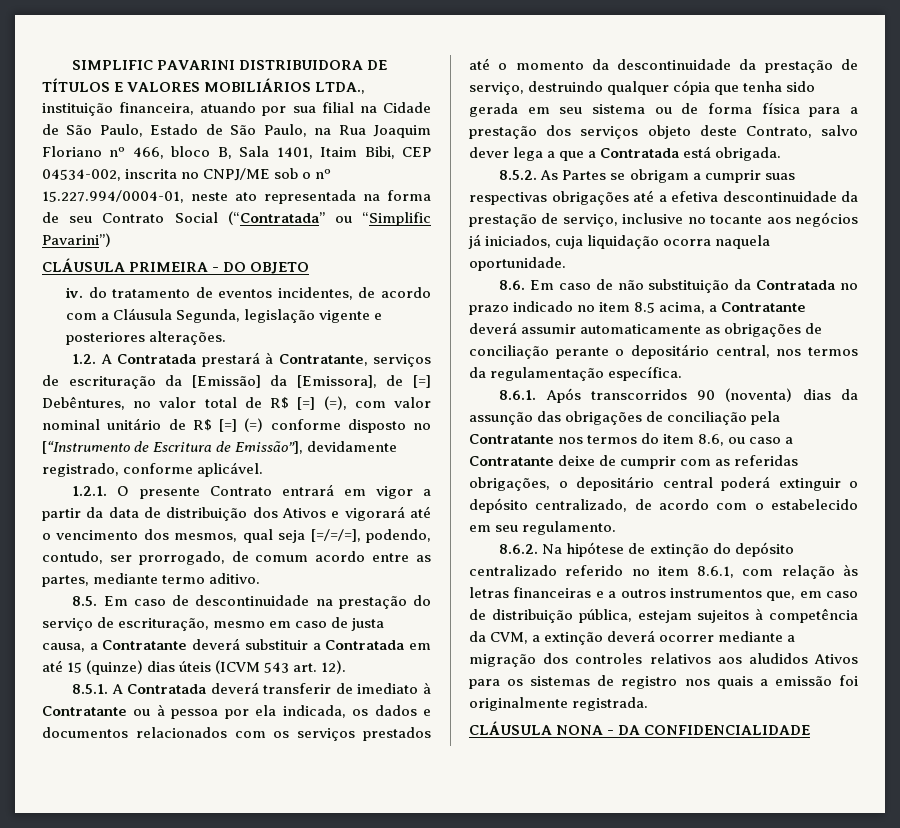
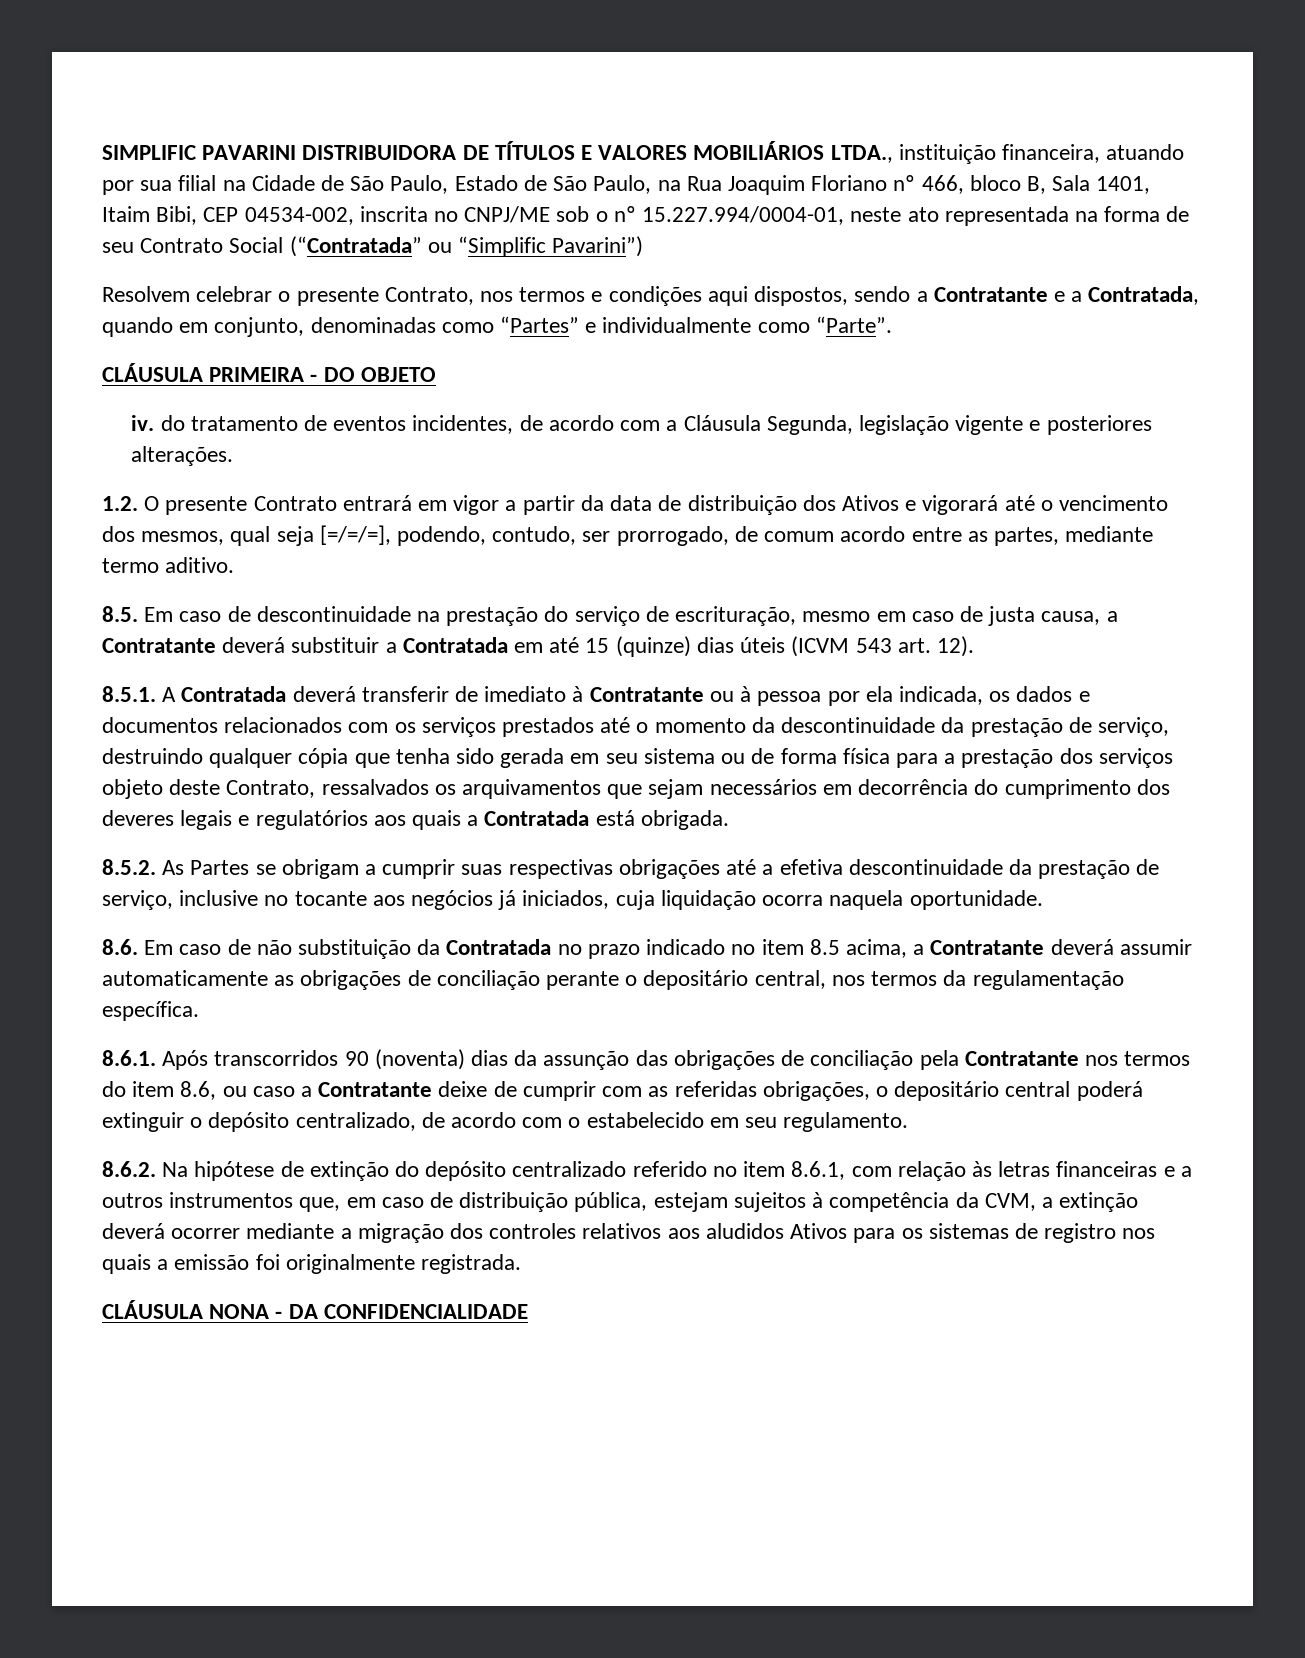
+ Resolvem celebrar o presente Contrato, nos termos e condições aqui dispostos, sendo a Contratante e a Contratada, quando em conjunto, denominadas como “Partes” e individualmente como “Parte”.
- 1.2. A Contratada prestará à Contratante, serviços de escrituração da [Emissão] da [Emissora], de [=] Debêntures, no valor total de R$ [=] (=), com valor nominal unitário de R$ [=] (=) conforme disposto no [“Instrumento de Escritura de Emissão”], devidamente registrado, conforme aplicável.
- 1.2.1. O presente Contrato entrará em vigor a partir da data de distribuição dos Ativos e vigorará até o vencimento dos mesmos, qual seja [=/=/=], podendo, contudo, ser prorrogado, de comum acordo entre as partes, mediante termo aditivo.
+ 1.2. O presente Contrato entrará em vigor a partir da data de distribuição dos Ativos e vigorará até o vencimento dos mesmos, qual seja [=/=/=], podendo, contudo, ser prorrogado, de comum acordo entre as partes, mediante termo aditivo.
- 8.5.1. A Contratada deverá transferir de imediato à Contratante ou à pessoa por ela indicada, os dados e documentos relacionados com os serviços prestados até o momento da descontinuidade da prestação de serviço, destruindo qualquer cópia que tenha sido gerada em seu sistema ou de forma física para a prestação dos serviços objeto deste Contrato, salvo dever lega a que a Contratada está obrigada.
+ 8.5.1. A Contratada deverá transferir de imediato à Contratante ou à pessoa por ela indicada, os dados e documentos relacionados com os serviços prestados até o momento da descontinuidade da prestação de serviço, destruindo qualquer cópia que tenha sido gerada em seu sistema ou de forma física para a prestação dos serviços objeto deste Contrato, ressalvados os arquivamentos que sejam necessários em decorrência do cumprimento dos deveres legais e regulatórios aos quais a Contratada está obrigada.

